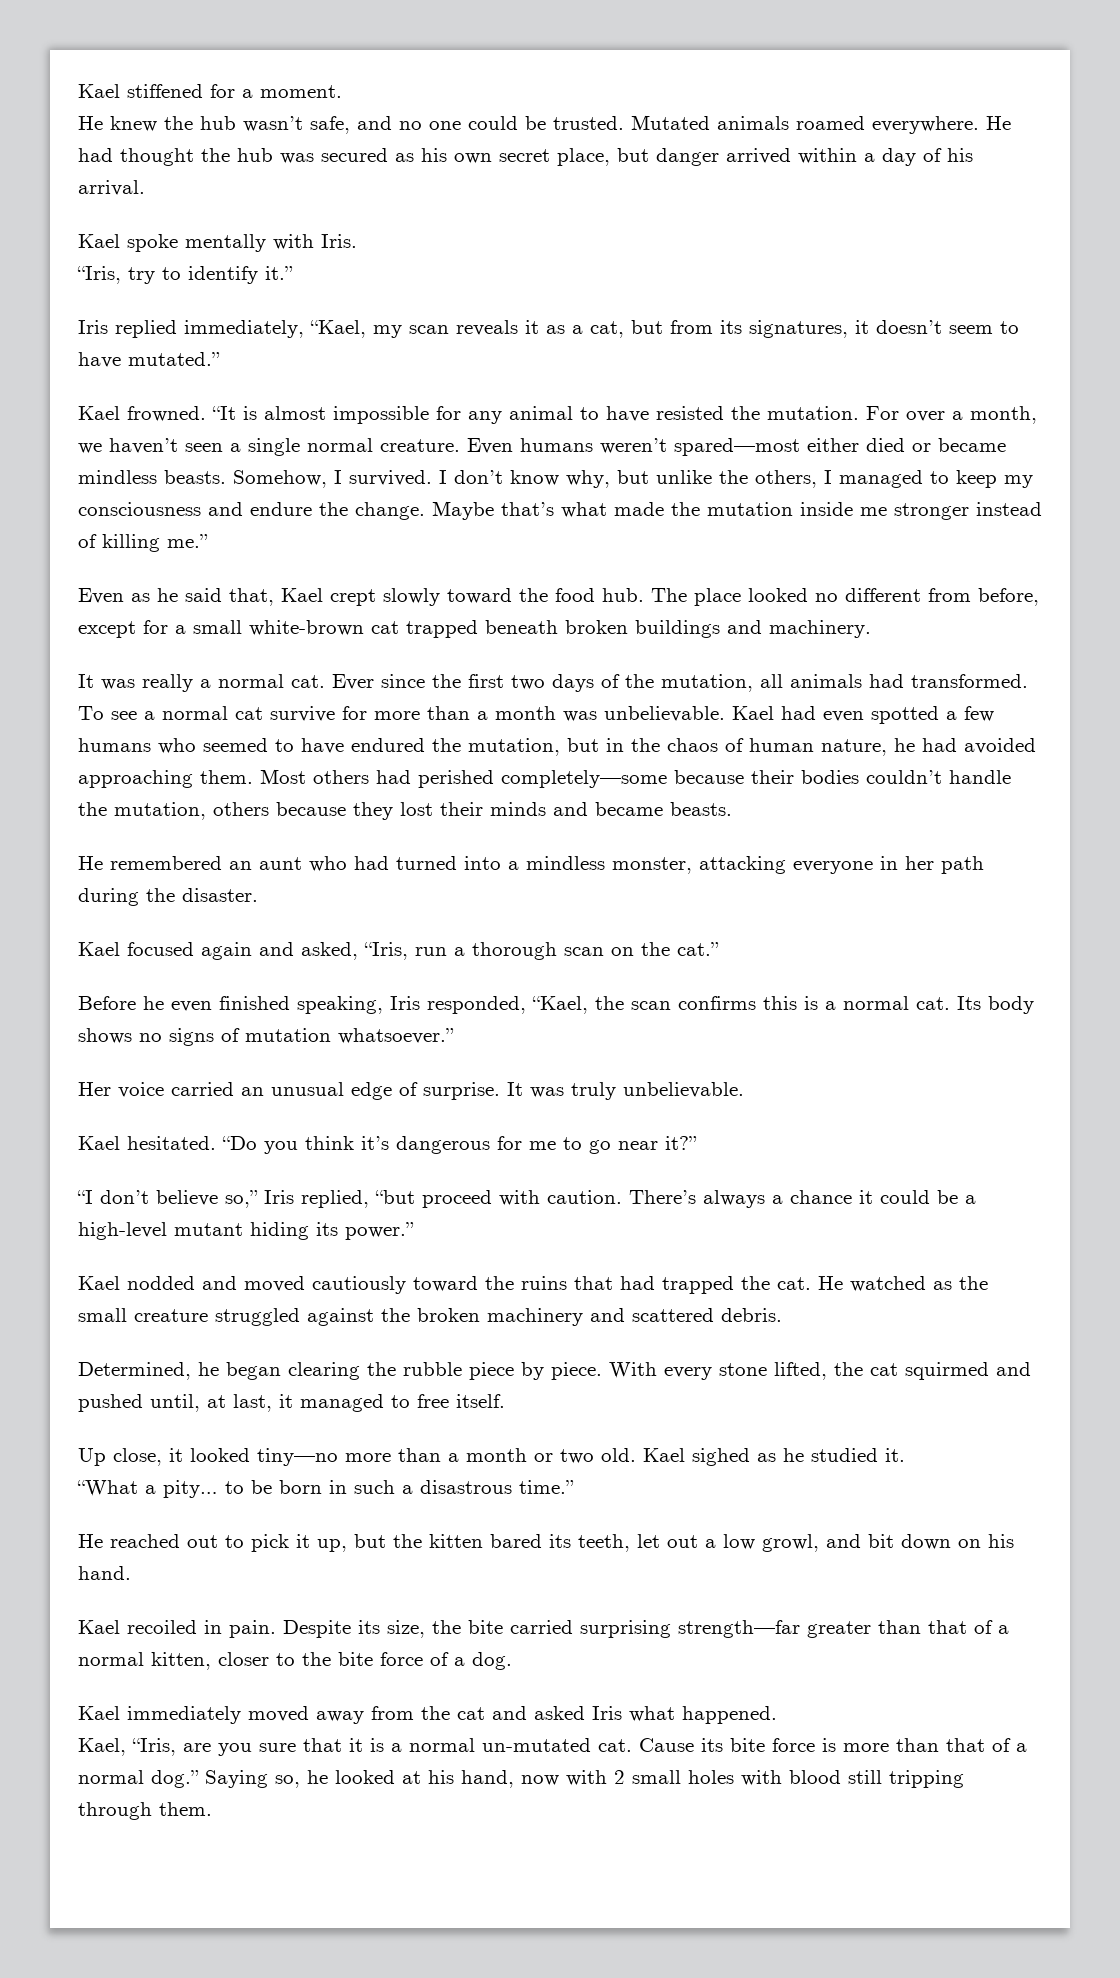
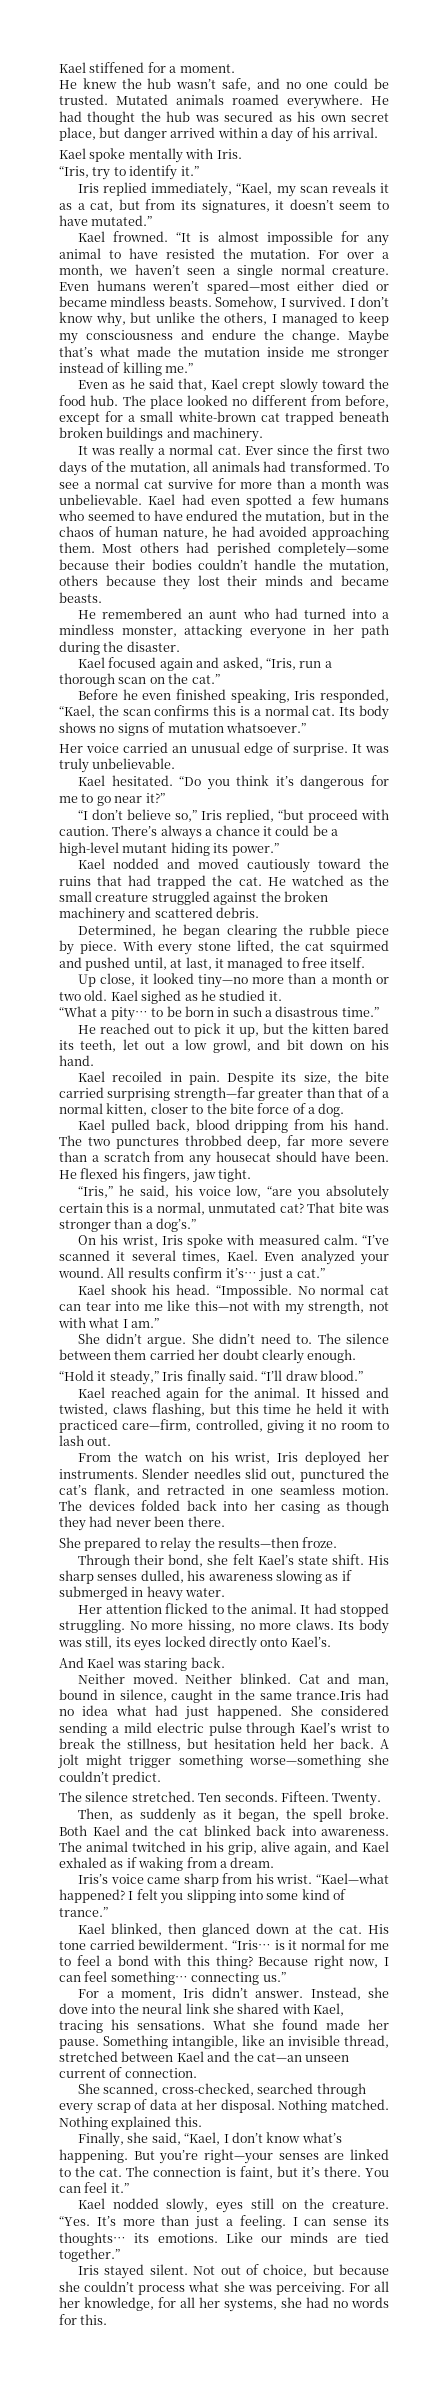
- Kael immediately moved away from the cat and asked Iris what happened.
- Kael, “Iris, are you sure that it is a normal un-mutated cat. Cause its bite force is more than that of a normal dog.” Saying so, he looked at his hand, now with 2 small holes with blood still tripping through them.
+ Kael pulled back, blood dripping from his hand. The two punctures throbbed deep, far more severe than a scratch from any housecat should have been. He flexed his fingers, jaw tight.
+ “Iris,” he said, his voice low, “are you absolutely certain this is a normal, unmutated cat? That bite was stronger than a dog’s.”
+ On his wrist, Iris spoke with measured calm. “I’ve scanned it several times, Kael. Even analyzed your wound. All results confirm it’s… just a cat.”
+ Kael shook his head. “Impossible. No normal cat can tear into me like this—not with my strength, not with what I am.”
+ She didn’t argue. She didn’t need to. The silence between them carried her doubt clearly enough.
+ “Hold it steady,” Iris finally said. “I’ll draw blood.”
+ Kael reached again for the animal. It hissed and twisted, claws flashing, but this time he held it with practiced care—firm, controlled, giving it no room to lash out.
+ From the watch on his wrist, Iris deployed her instruments. Slender needles slid out, punctured the cat’s flank, and retracted in one seamless motion. The devices folded back into her casing as though they had never been there.
+ She prepared to relay the results—then froze.
+ Through their bond, she felt Kael’s state shift. His sharp senses dulled, his awareness slowing as if submerged in heavy water.
+ Her attention flicked to the animal. It had stopped struggling. No more hissing, no more claws. Its body was still, its eyes locked directly onto Kael’s.
+ And Kael was staring back.
+ Neither moved. Neither blinked. Cat and man, bound in silence, caught in the same trance.Iris had no idea what had just happened. She considered sending a mild electric pulse through Kael’s wrist to break the stillness, but hesitation held her back. A jolt might trigger something worse—something she couldn’t predict.
+ The silence stretched. Ten seconds. Fifteen. Twenty.
+ Then, as suddenly as it began, the spell broke. Both Kael and the cat blinked back into awareness. The animal twitched in his grip, alive again, and Kael exhaled as if waking from a dream.
+ Iris’s voice came sharp from his wrist. “Kael—what happened? I felt you slipping into some kind of trance.”
+ Kael blinked, then glanced down at the cat. His tone carried bewilderment. “Iris… is it normal for me to feel a bond with this thing? Because right now, I can feel something… connecting us.”
+ For a moment, Iris didn’t answer. Instead, she dove into the neural link she shared with Kael, tracing his sensations. What she found made her pause. Something intangible, like an invisible thread, stretched between Kael and the cat—an unseen current of connection.
+ She scanned, cross-checked, searched through every scrap of data at her disposal. Nothing matched. Nothing explained this.
+ Finally, she said, “Kael, I don’t know what’s happening. But you’re right—your senses are linked to the cat. The connection is faint, but it’s there. You can feel it.”
+ Kael nodded slowly, eyes still on the creature. “Yes. It’s more than just a feeling. I can sense its thoughts… its emotions. Like our minds are tied together.”
+ Iris stayed silent. Not out of choice, but because she couldn’t process what she was perceiving. For all her knowledge, for all her systems, she had no words for this.

